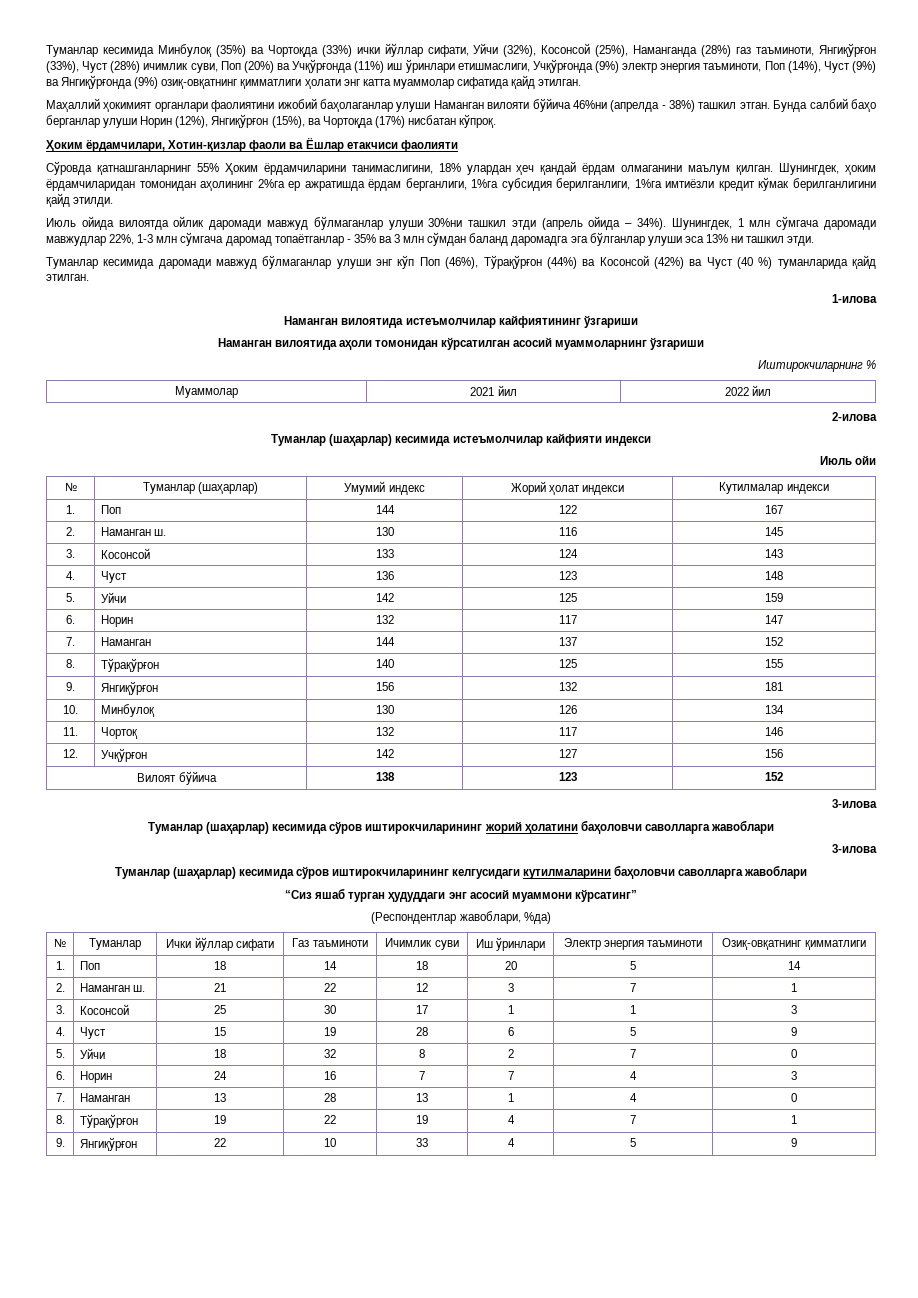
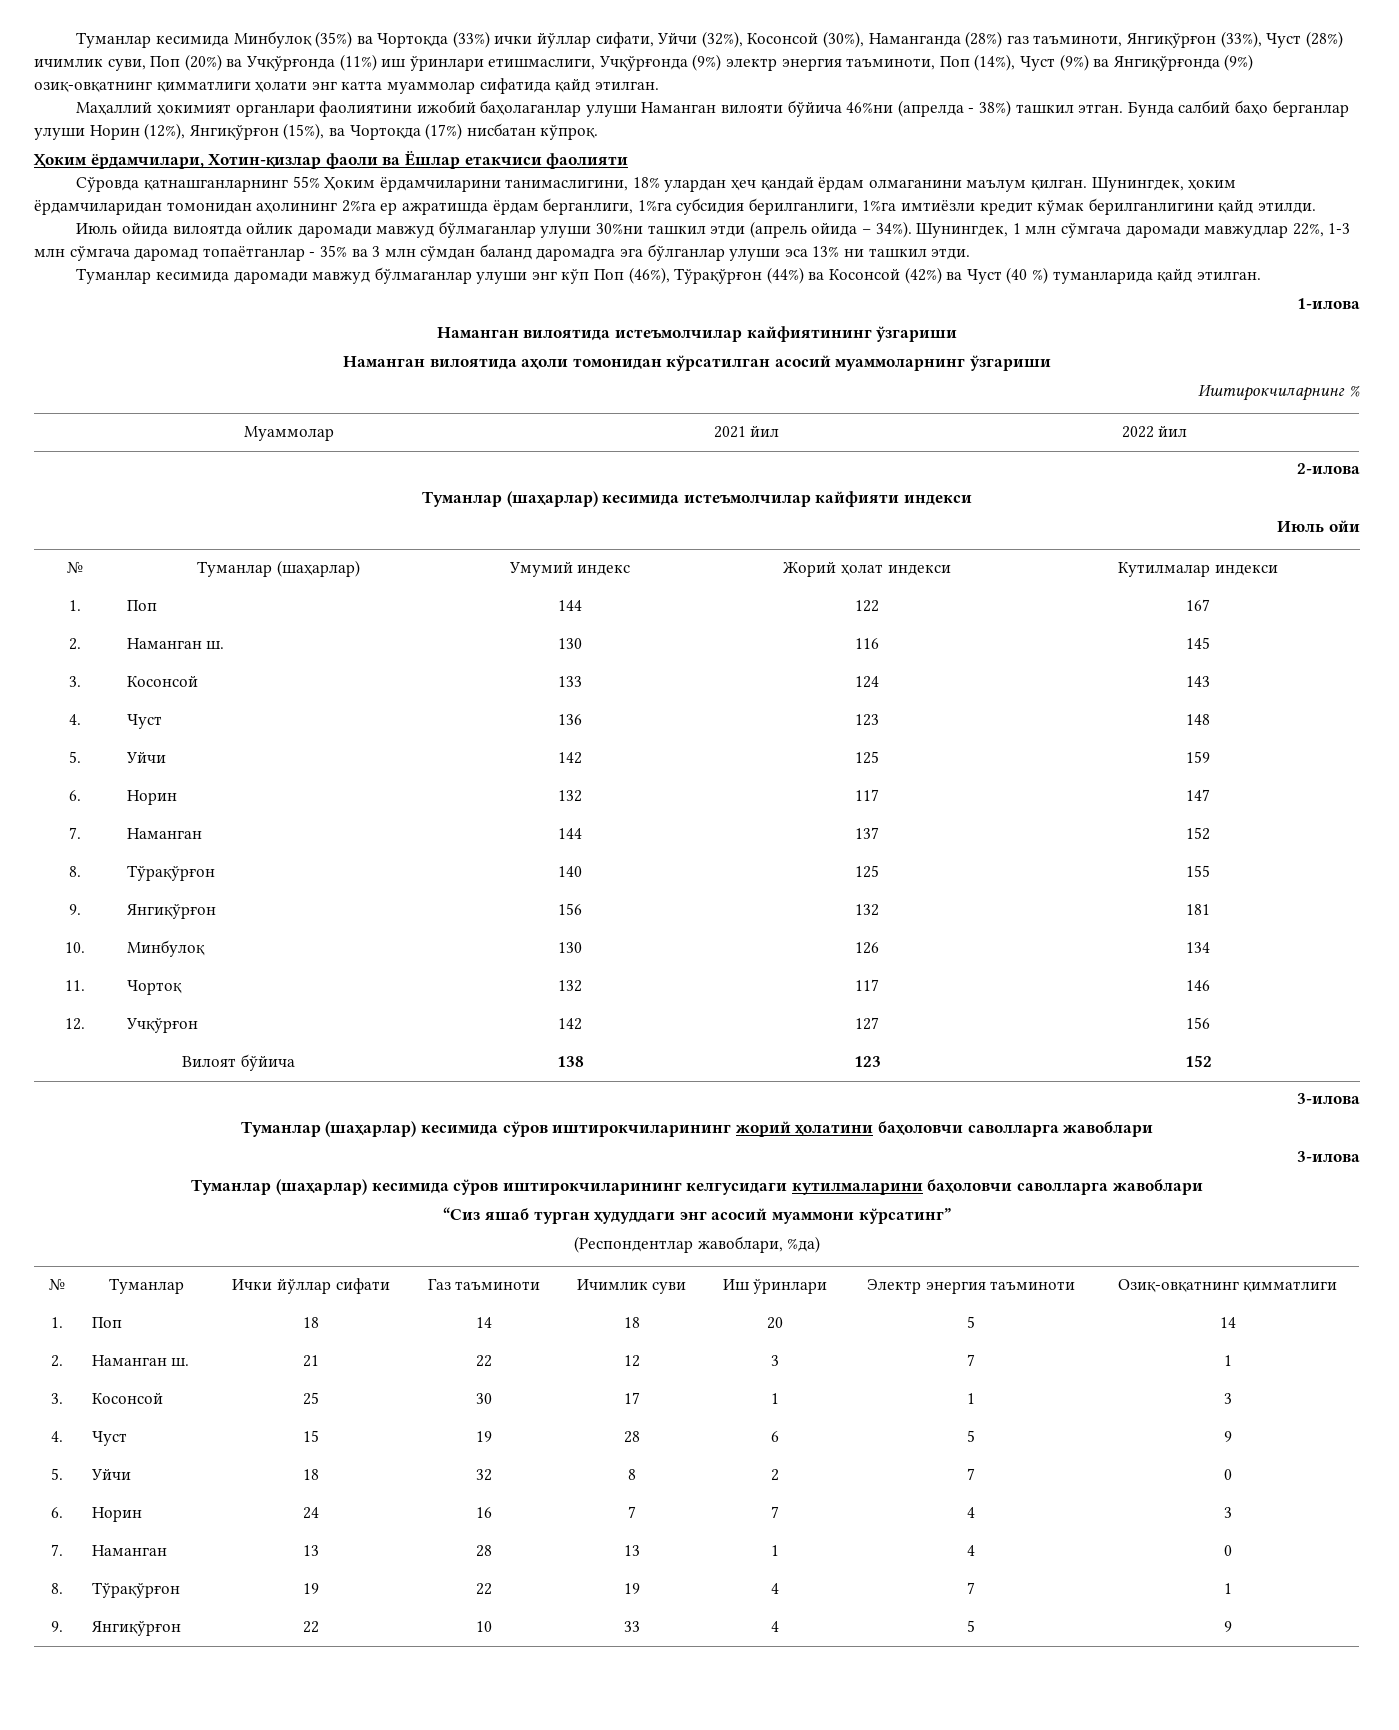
- Туманлар кесимида Минбулоқ (35%) ва Чортоқда (33%) ички йўллар сифати, Уйчи (32%), Косонсой (25%), Наманганда (28%) газ таъминоти, Янгиқўрғон (33%), Чуст (28%) ичимлик суви, Поп (20%) ва Учқўрғонда (11%) иш ўринлари етишмаслиги, Учқўрғонда (9%) электр энергия таъминоти, Поп (14%), Чуст (9%) ва Янгиқўрғонда (9%) озиқ-овқатнинг қимматлиги ҳолати энг катта муаммолар сифатида қайд этилган.
+ Туманлар кесимида Минбулоқ (35%) ва Чортоқда (33%) ички йўллар сифати, Уйчи (32%), Косонсой (30%), Наманганда (28%) газ таъминоти, Янгиқўрғон (33%), Чуст (28%) ичимлик суви, Поп (20%) ва Учқўрғонда (11%) иш ўринлари етишмаслиги, Учқўрғонда (9%) электр энергия таъминоти, Поп (14%), Чуст (9%) ва Янгиқўрғонда (9%) озиқ-овқатнинг қимматлиги ҳолати энг катта муаммолар сифатида қайд этилган.

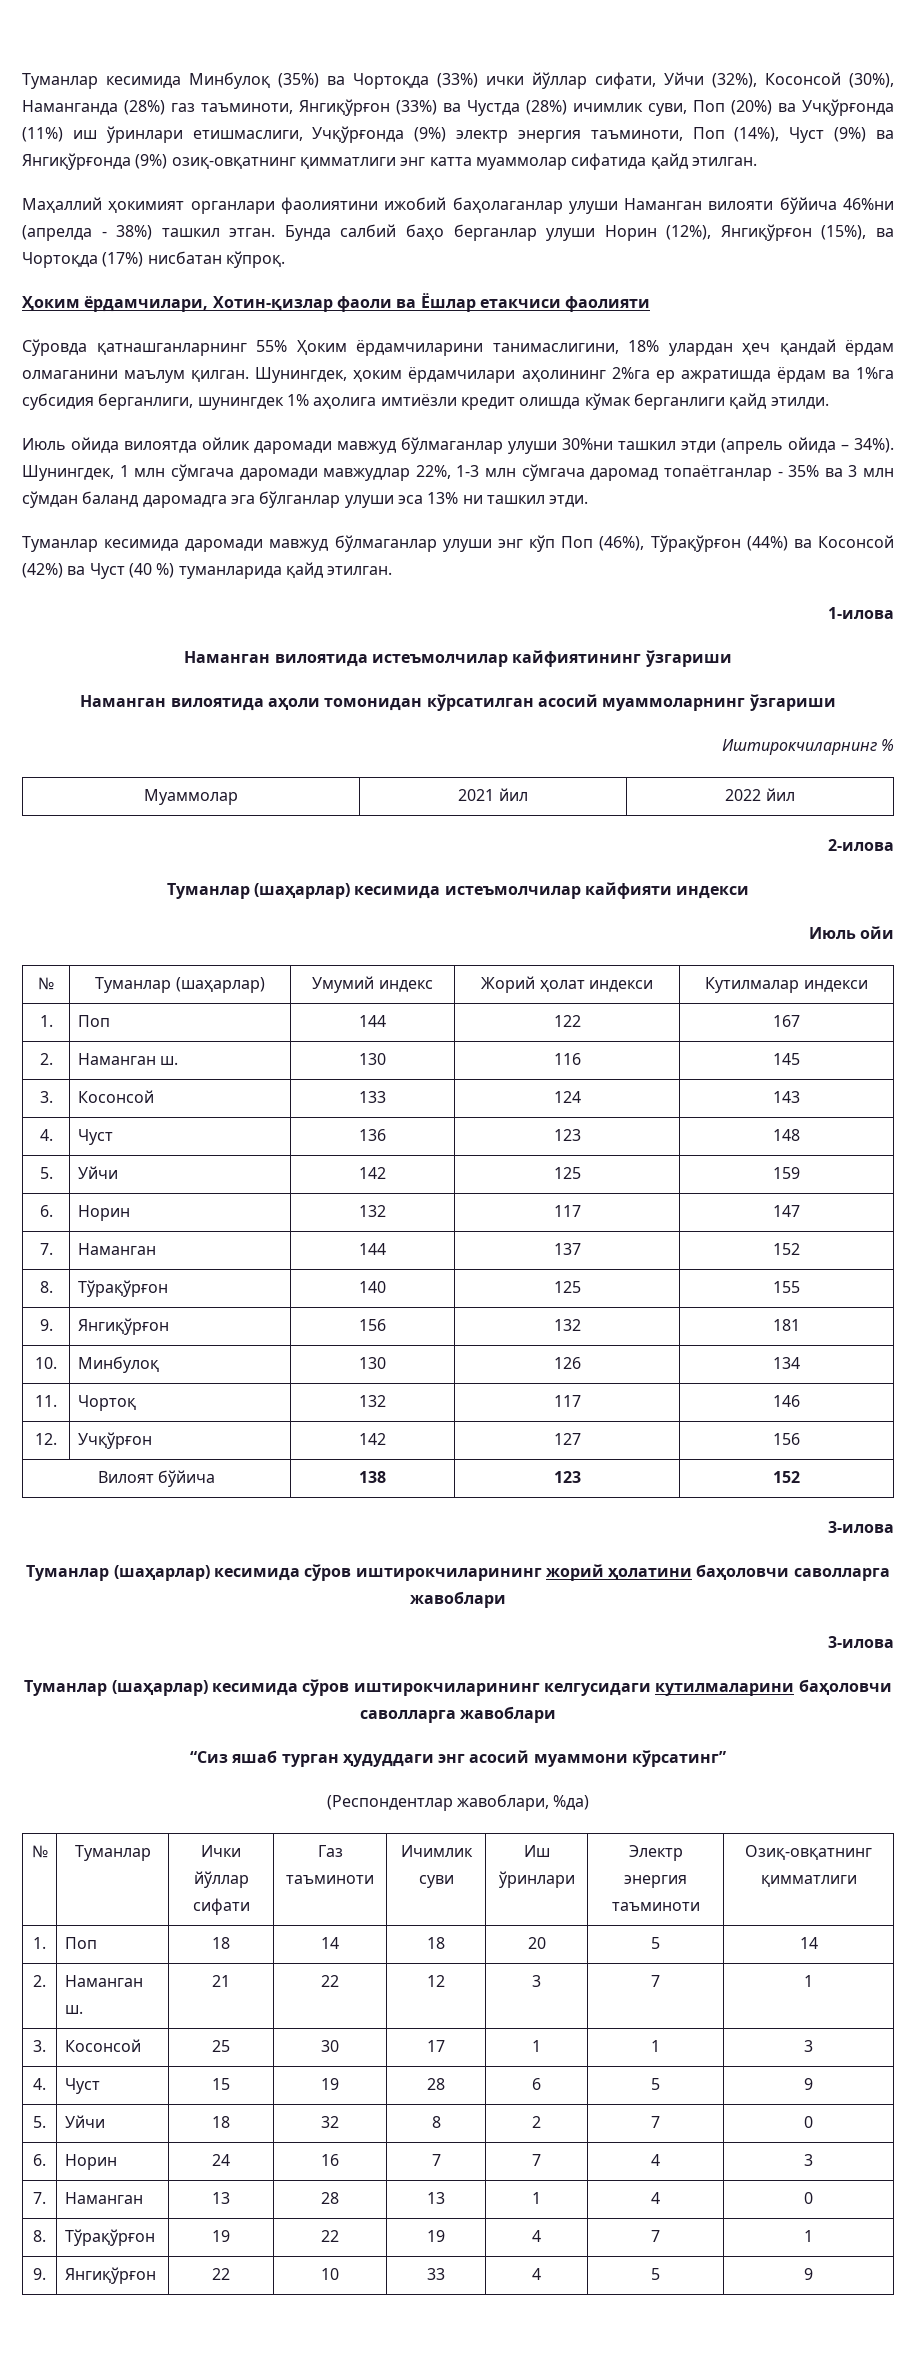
- Туманлар кесимида Минбулоқ (35%) ва Чортоқда (33%) ички йўллар сифати, Уйчи (32%), Косонсой (30%), Наманганда (28%) газ таъминоти, Янгиқўрғон (33%), Чуст (28%) ичимлик суви, Поп (20%) ва Учқўрғонда (11%) иш ўринлари етишмаслиги, Учқўрғонда (9%) электр энергия таъминоти, Поп (14%), Чуст (9%) ва Янгиқўрғонда (9%) озиқ-овқатнинг қимматлиги ҳолати энг катта муаммолар сифатида қайд этилган.
+ Туманлар кесимида Минбулоқ (35%) ва Чортоқда (33%) ички йўллар сифати, Уйчи (32%), Косонсой (30%), Наманганда (28%) газ таъминоти, Янгиқўрғон (33%) ва Чустда (28%) ичимлик суви, Поп (20%) ва Учқўрғонда (11%) иш ўринлари етишмаслиги, Учқўрғонда (9%) электр энергия таъминоти, Поп (14%), Чуст (9%) ва Янгиқўрғонда (9%) озиқ-овқатнинг қимматлиги энг катта муаммолар сифатида қайд этилган.
- Шунингдек, ҳоким ёрдамчиларидан томонидан аҳолининг 2%га ер ажратишда ёрдам берганлиги, 1%га субсидия берилганлиги, 1%га имтиёзли кредит кўмак берилганлигини қайд этилди.
+ Шунингдек, ҳоким ёрдамчилари аҳолининг 2%га ер ажратишда ёрдам ва 1%га субсидия берганлиги, шунингдек 1% аҳолига имтиёзли кредит олишда кўмак берганлиги қайд этилди.

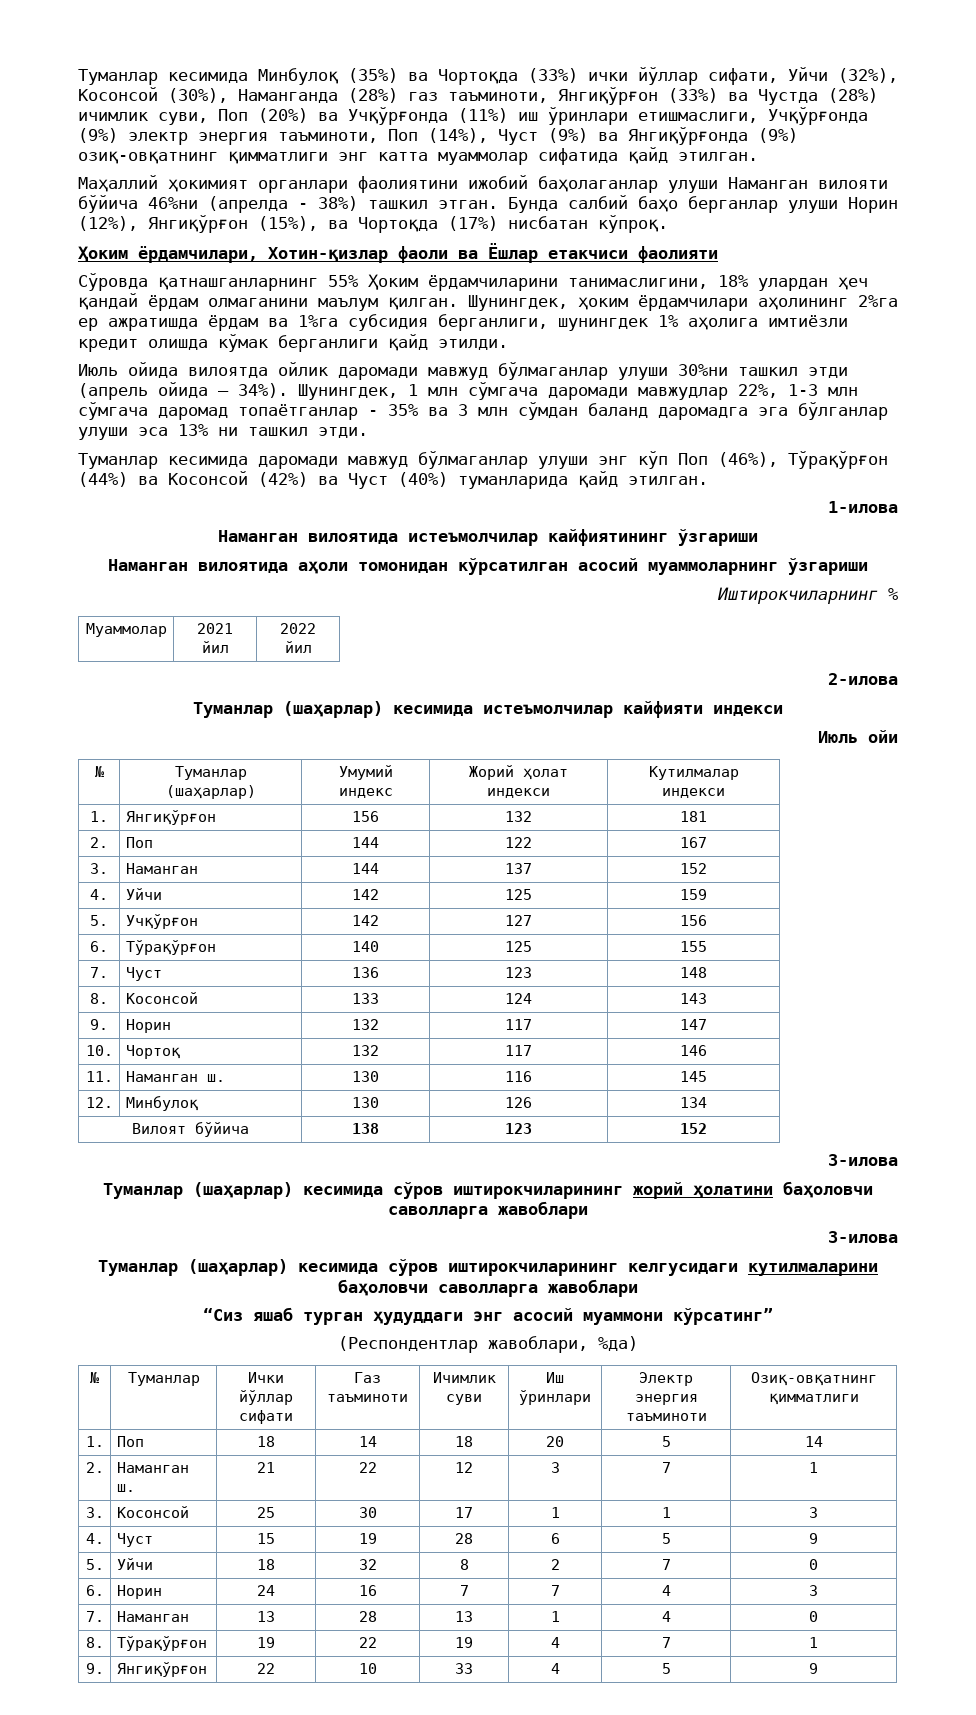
- Туманлар кесимида даромади мавжуд бўлмаганлар улуши энг кўп Поп (46%), Тўрақўрғон (44%) ва Косонсой (42%) ва Чуст (40 %) туманларида қайд этилган.
+ Туманлар кесимида даромади мавжуд бўлмаганлар улуши энг кўп Поп (46%), Тўрақўрғон (44%) ва Косонсой (42%) ва Чуст (40%) туманларида қайд этилган.
- 1. | Поп | 144 | 122 | 167
+ 1. | Янгиқўрғон | 156 | 132 | 181
+ 2. | Поп | 144 | 122 | 167
- 2. | Наманган ш. | 130 | 116 | 145
+ 3. | Наманган | 144 | 137 | 152
+ 4. | Уйчи | 142 | 125 | 159
+ 5. | Учқўрғон | 142 | 127 | 156
+ 6. | Тўрақўрғон | 140 | 125 | 155
+ 7. | Чуст | 136 | 123 | 148
+ 8. | Косонсой | 133 | 124 | 143
+ 9. | Норин | 132 | 117 | 147
+ 10. | Чортоқ | 132 | 117 | 146
+ 11. | Наманган ш. | 130 | 116 | 145
- 3. | Косонсой | 133 | 124 | 143
- 4. | Чуст | 136 | 123 | 148
- 5. | Уйчи | 142 | 125 | 159
- 6. | Норин | 132 | 117 | 147
- 7. | Наманган | 144 | 137 | 152
- 8. | Тўрақўрғон | 140 | 125 | 155
- 9. | Янгиқўрғон | 156 | 132 | 181
- 10. | Минбулоқ | 130 | 126 | 134
- 11. | Чортоқ | 132 | 117 | 146
- 12. | Учқўрғон | 142 | 127 | 156
+ 12. | Минбулоқ | 130 | 126 | 134

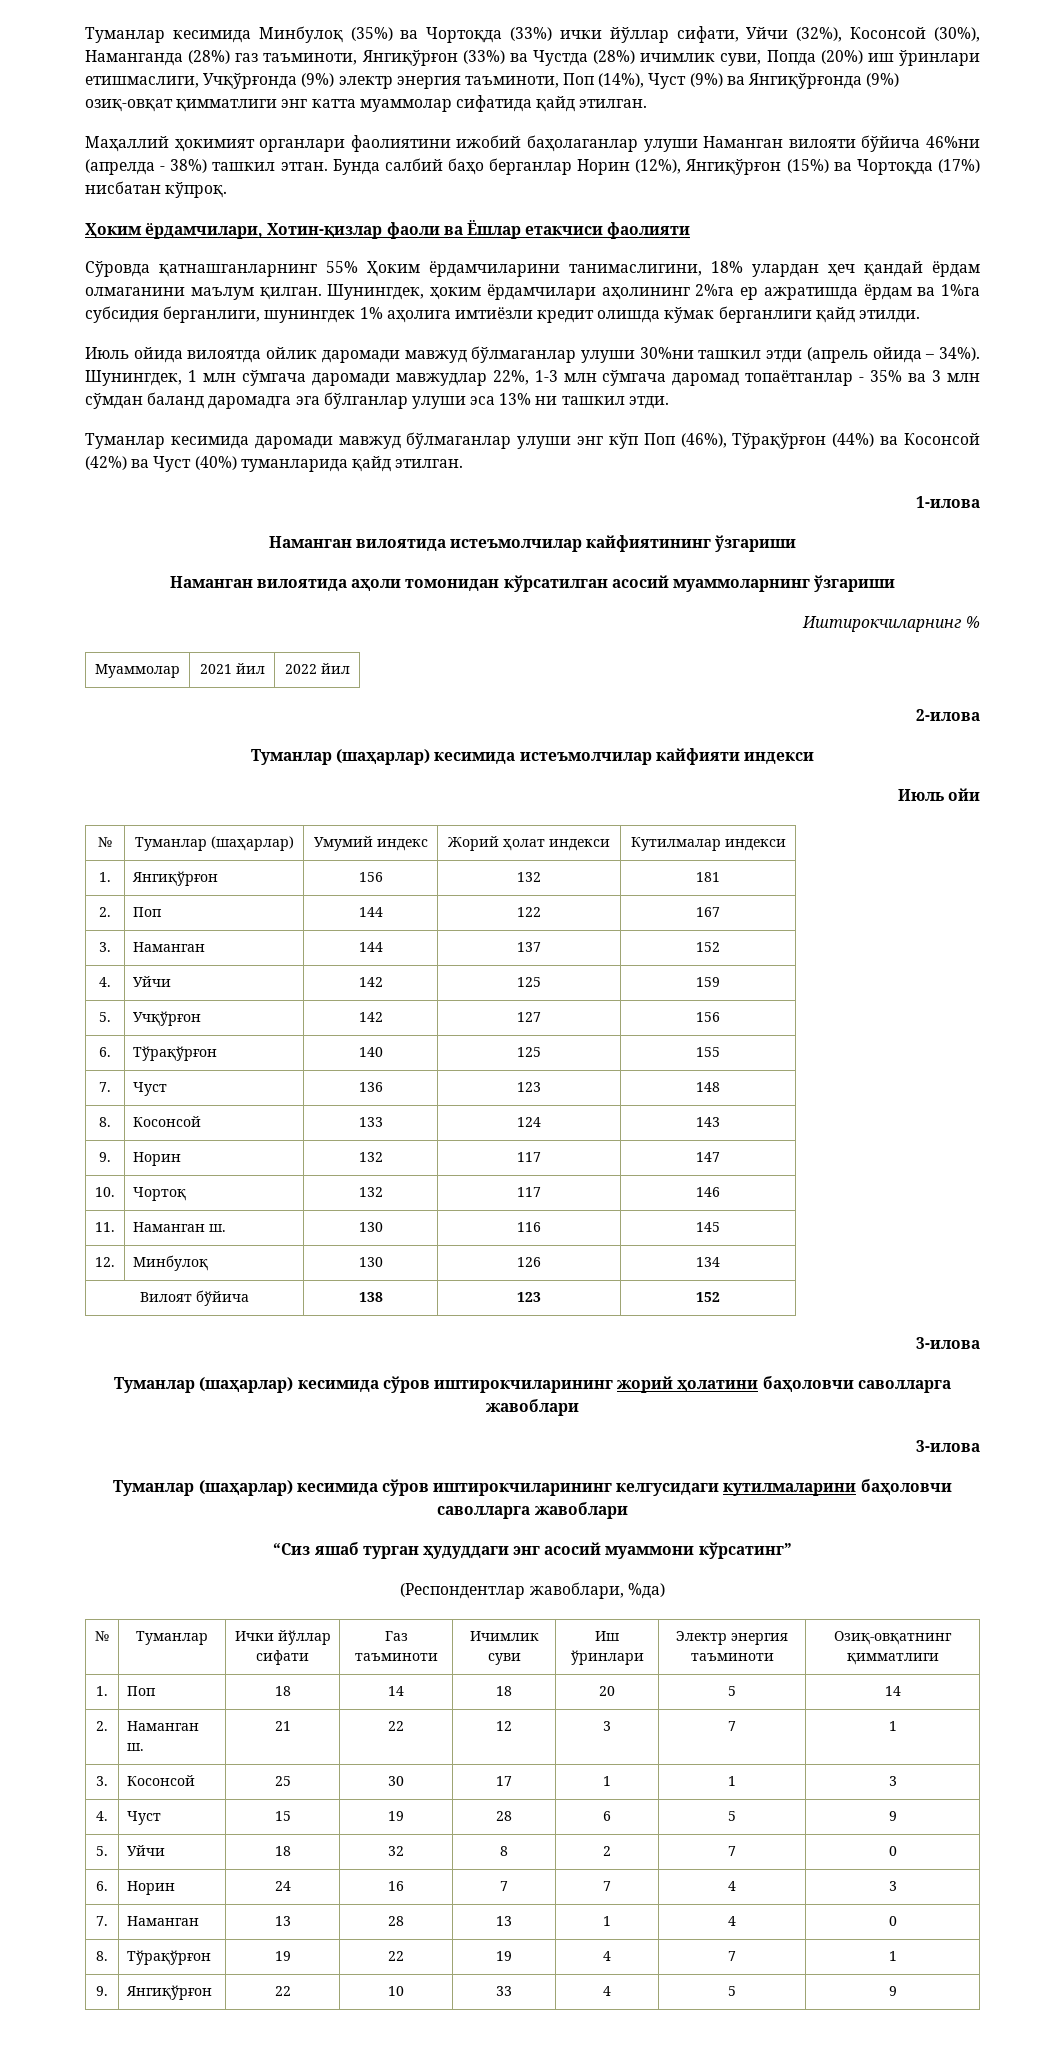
- Туманлар кесимида Минбулоқ (35%) ва Чортоқда (33%) ички йўллар сифати, Уйчи (32%), Косонсой (30%), Наманганда (28%) газ таъминоти, Янгиқўрғон (33%) ва Чустда (28%) ичимлик суви, Поп (20%) ва Учқўрғонда (11%) иш ўринлари етишмаслиги, Учқўрғонда (9%) электр энергия таъминоти, Поп (14%), Чуст (9%) ва Янгиқўрғонда (9%) озиқ-овқатнинг қимматлиги энг катта муаммолар сифатида қайд этилган.
+ Туманлар кесимида Минбулоқ (35%) ва Чортоқда (33%) ички йўллар сифати, Уйчи (32%), Косонсой (30%), Наманганда (28%) газ таъминоти, Янгиқўрғон (33%) ва Чустда (28%) ичимлик суви, Попда (20%) иш ўринлари етишмаслиги, Учқўрғонда (9%) электр энергия таъминоти, Поп (14%), Чуст (9%) ва Янгиқўрғонда (9%) озиқ-овқат қимматлиги энг катта муаммолар сифатида қайд этилган.
- Бунда салбий баҳо берганлар улуши Норин (12%), Янгиқўрғон (15%), ва Чортоқда (17%) нисбатан кўпроқ.
+ Бунда салбий баҳо берганлар Норин (12%), Янгиқўрғон (15%) ва Чортоқда (17%) нисбатан кўпроқ.

